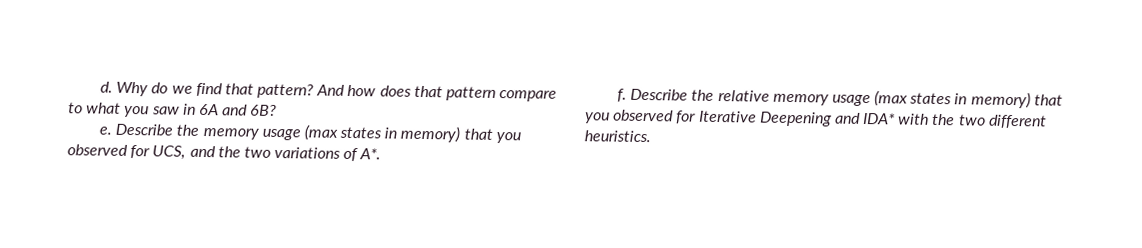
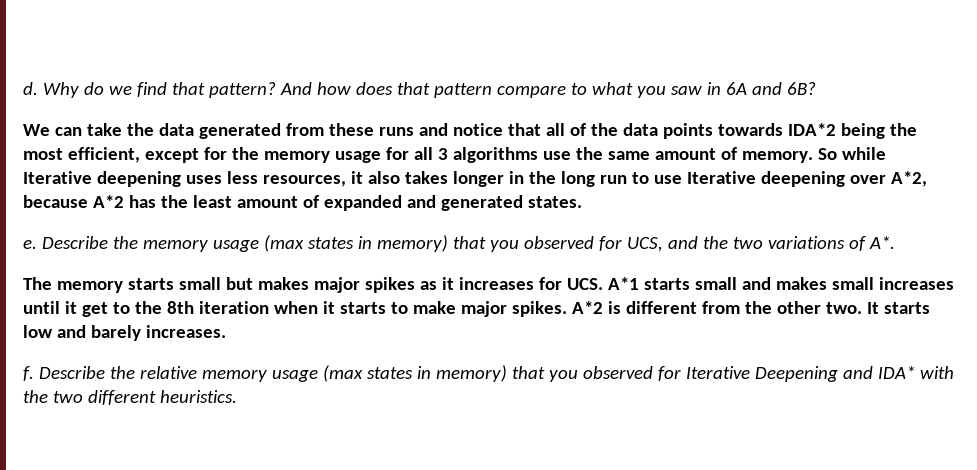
+ We can take the data generated from these runs and notice that all of the data points towards IDA*2 being the most efficient, except for the memory usage for all 3 algorithms use the same amount of memory. So while Iterative deepening uses less resources, it also takes longer in the long run to use Iterative deepening over A*2, because A*2 has the least amount of expanded and generated states.
+ The memory starts small but makes major spikes as it increases for UCS. A*1 starts small and makes small increases until it get to the 8th iteration when it starts to make major spikes. A*2 is different from the other two. It starts low and barely increases.

